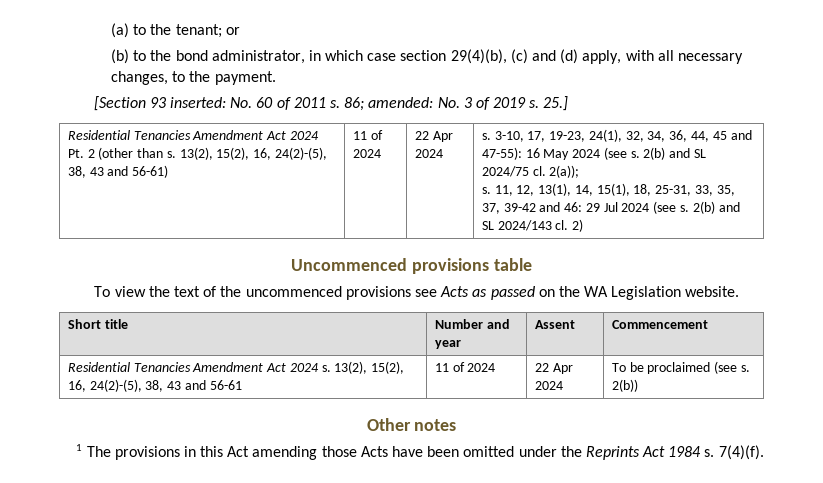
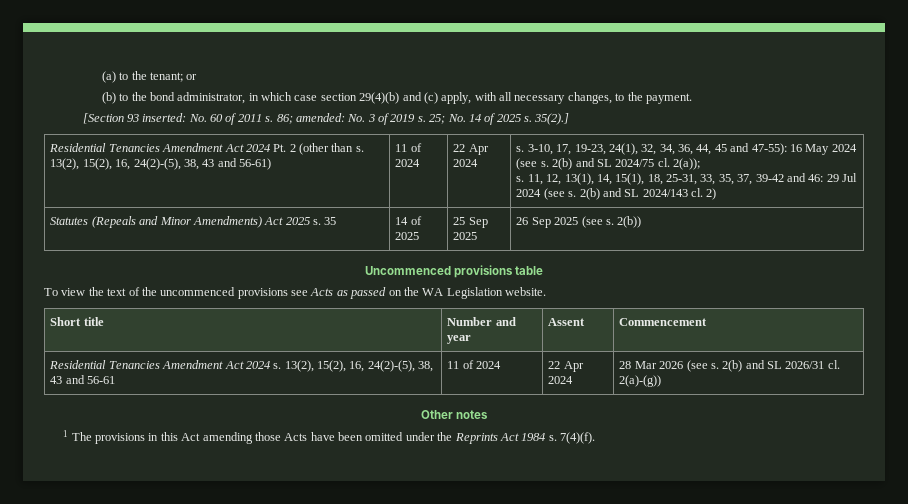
- (b) to the bond administrator, in which case section 29(4)(b), (c) and (d) apply, with all necessary changes, to the payment.
+ (b) to the bond administrator, in which case section 29(4)(b) and (c) apply, with all necessary changes, to the payment.
- 25.]
+ 25; No. 14 of 2025 s. 35(2).]
+ Statutes (Repeals and Minor Amendments) Act 2025 s. 35 | 14 of 2025 | 25 Sep 2025 | 26 Sep 2025 (see s. 2(b))
- Residential Tenancies Amendment Act 2024 s. 13(2), 15(2), 16, 24(2)-(5), 38, 43 and 56-61 | 11 of 2024 | 22 Apr 2024 | To be proclaimed (see s. 2(b))
+ Residential Tenancies Amendment Act 2024 s. 13(2), 15(2), 16, 24(2)-(5), 38, 43 and 56-61 | 11 of 2024 | 22 Apr 2024 | 28 Mar 2026 (see s. 2(b) and SL 2026/31 cl. 2(a)-(g))

